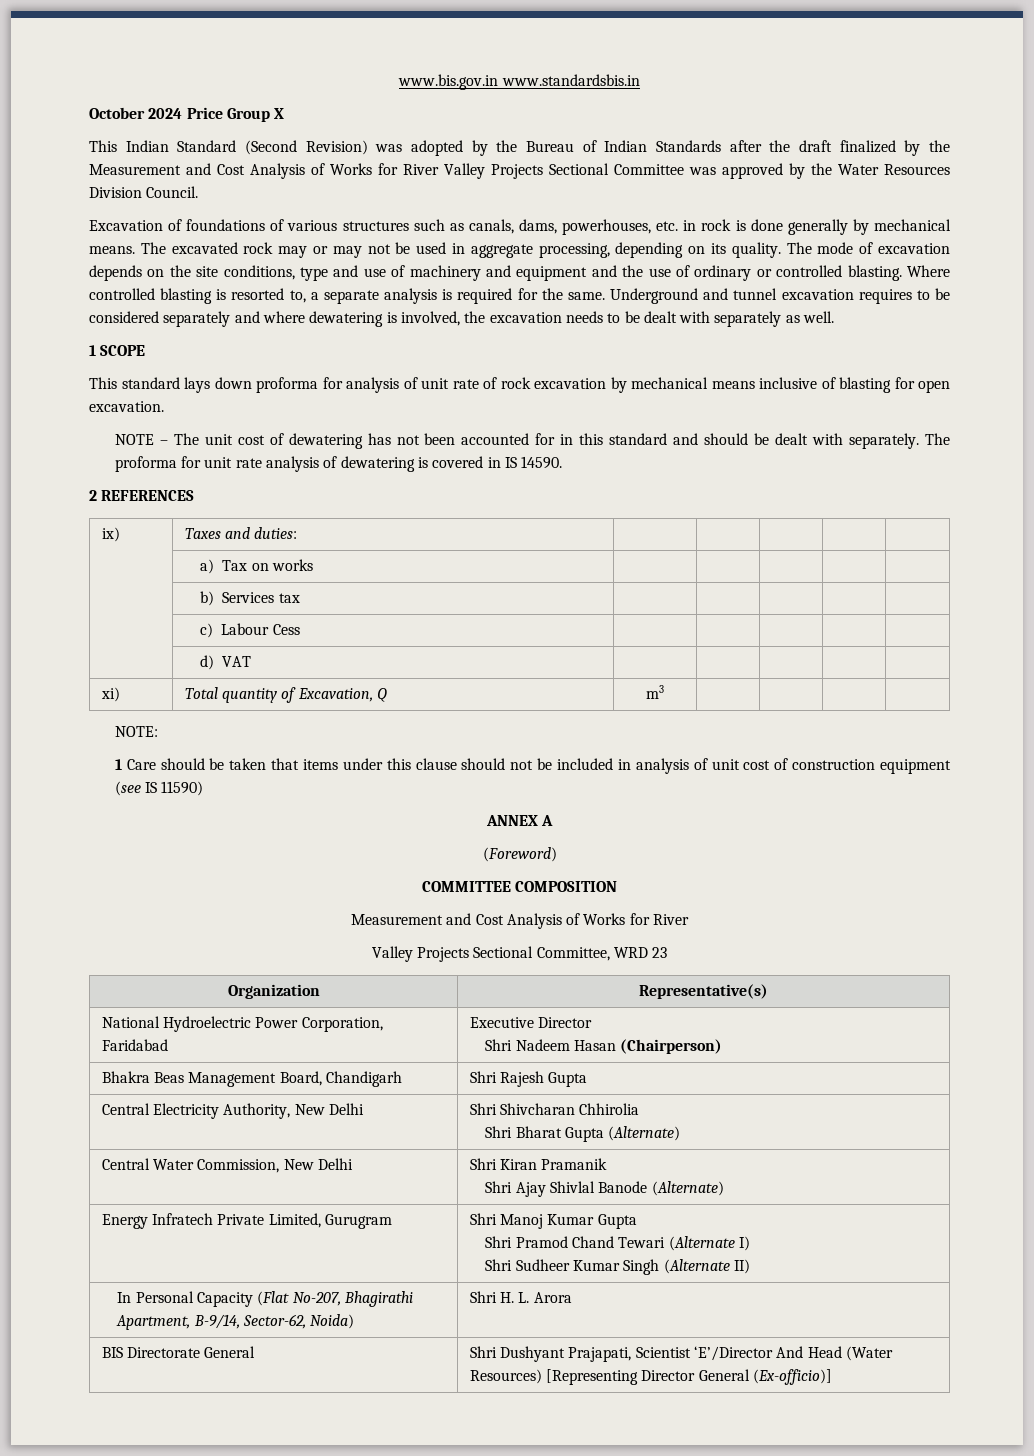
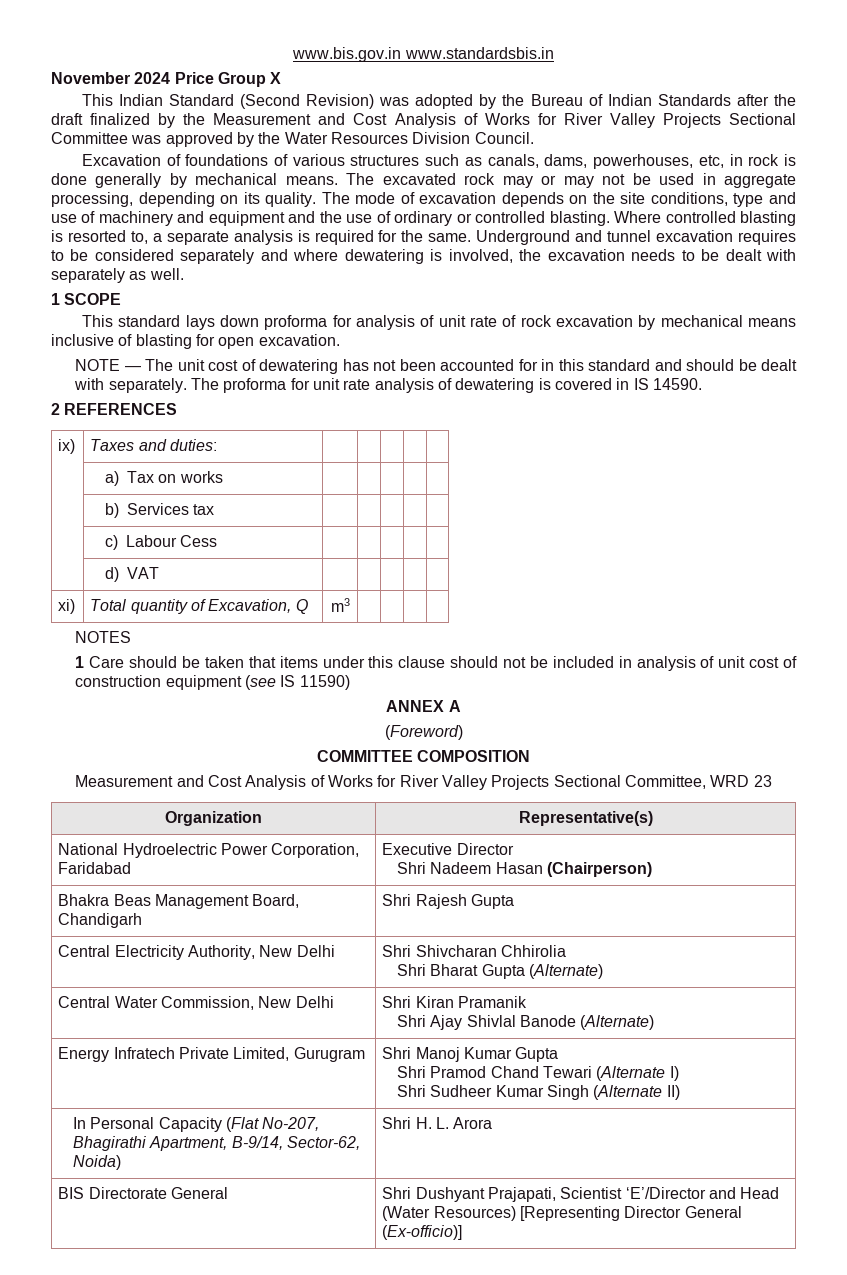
- October 2024 Price Group X
+ November 2024 Price Group X
- Excavation of foundations of various structures such as canals, dams, powerhouses, etc. in rock is done generally by mechanical means.
+ Excavation of foundations of various structures such as canals, dams, powerhouses, etc, in rock is done generally by mechanical means.
- NOTE – The unit cost of dewatering has not been accounted for in this standard and should be dealt with separately.
+ NOTE — The unit cost of dewatering has not been accounted for in this standard and should be dealt with separately.
- NOTE:
+ NOTES
  COMMITTEE COMPOSITION
- Measurement and Cost Analysis of Works for River
- Valley Projects Sectional Committee, WRD 23
+ Measurement and Cost Analysis of Works for River Valley Projects Sectional Committee, WRD 23
- BIS Directorate General | Shri Dushyant Prajapati, Scientist ‘E’/Director And Head (Water Resources) [Representing Director General (Ex-officio)]
+ BIS Directorate General | Shri Dushyant Prajapati, Scientist ‘E’/Director and Head (Water Resources) [Representing Director General (Ex-officio)]

